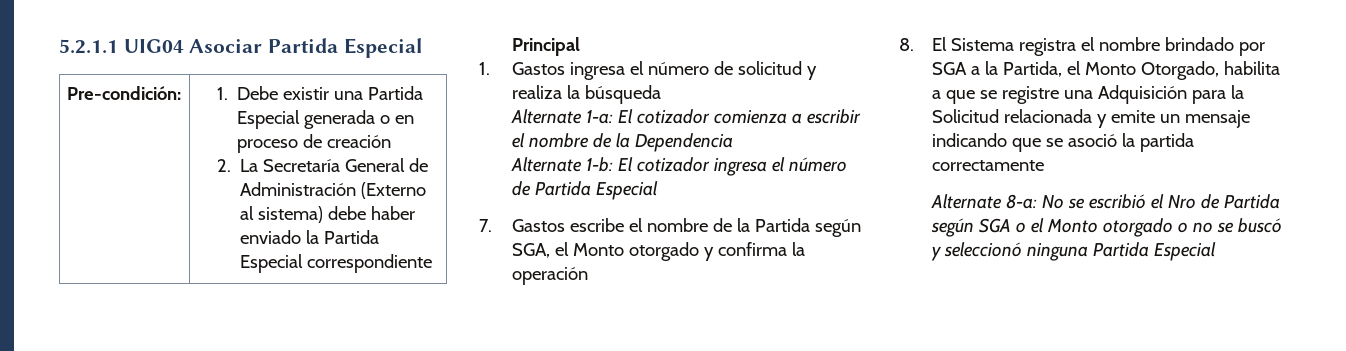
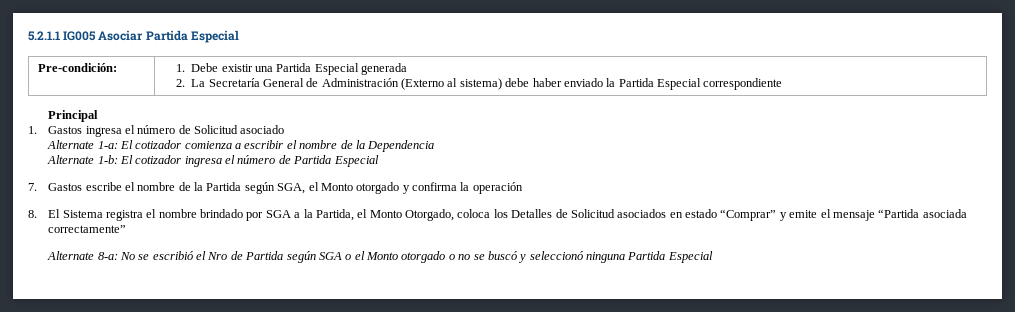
- 5.2.1.1 UIG04 Asociar Partida Especial
+ 5.2.1.1 IG005 Asociar Partida Especial
- Pre-condición: | 1. Debe existir una Partida Especial generada o en proceso de creación
+ Pre-condición: | 1. Debe existir una Partida Especial generada
- 1. Gastos ingresa el número de solicitud y realiza la búsqueda
+ 1. Gastos ingresa el número de Solicitud asociado
- 8. El Sistema registra el nombre brindado por SGA a la Partida, el Monto Otorgado, habilita a que se registre una Adquisición para la Solicitud relacionada y emite un mensaje indicando que se asoció la partida correctamente
+ 8. El Sistema registra el nombre brindado por SGA a la Partida, el Monto Otorgado, coloca los Detalles de Solicitud asociados en estado “Comprar” y emite el mensaje “Partida asociada correctamente”

